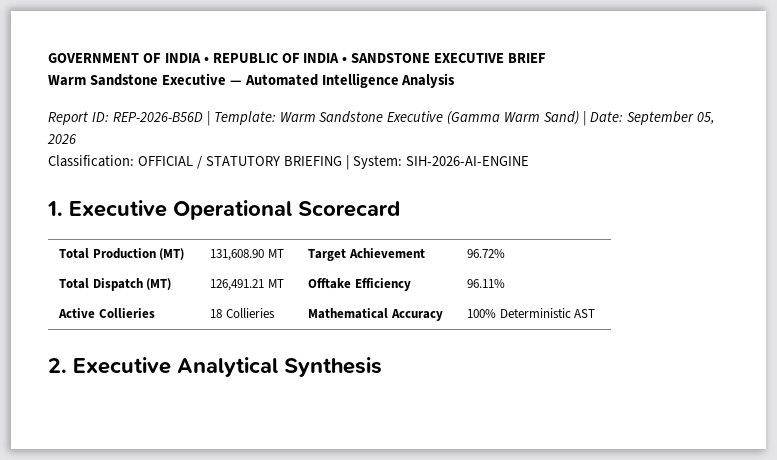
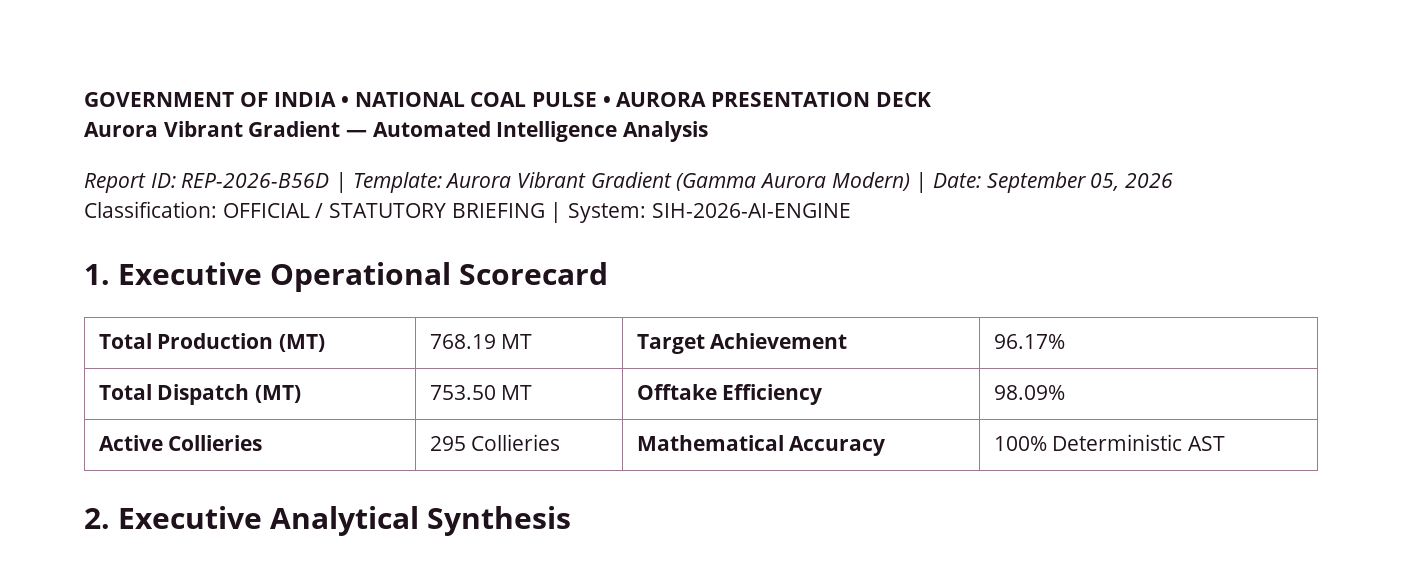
- GOVERNMENT OF INDIA • REPUBLIC OF INDIA • SANDSTONE EXECUTIVE BRIEF
- Warm Sandstone Executive — Automated Intelligence Analysis
+ GOVERNMENT OF INDIA • NATIONAL COAL PULSE • AURORA PRESENTATION DECK
+ Aurora Vibrant Gradient — Automated Intelligence Analysis
- Report ID: REP-2026-B56D | Template: Warm Sandstone Executive (Gamma Warm Sand) | Date: September 05, 2026
+ Report ID: REP-2026-B56D | Template: Aurora Vibrant Gradient (Gamma Aurora Modern) | Date: September 05, 2026
- Total Production (MT) | 131,608.90 MT | Target Achievement | 96.72%
+ Total Production (MT) | 768.19 MT | Target Achievement | 96.17%
- Total Dispatch (MT) | 126,491.21 MT | Offtake Efficiency | 96.11%
+ Total Dispatch (MT) | 753.50 MT | Offtake Efficiency | 98.09%
- Active Collieries | 18 Collieries | Mathematical Accuracy | 100% Deterministic AST
+ Active Collieries | 295 Collieries | Mathematical Accuracy | 100% Deterministic AST

